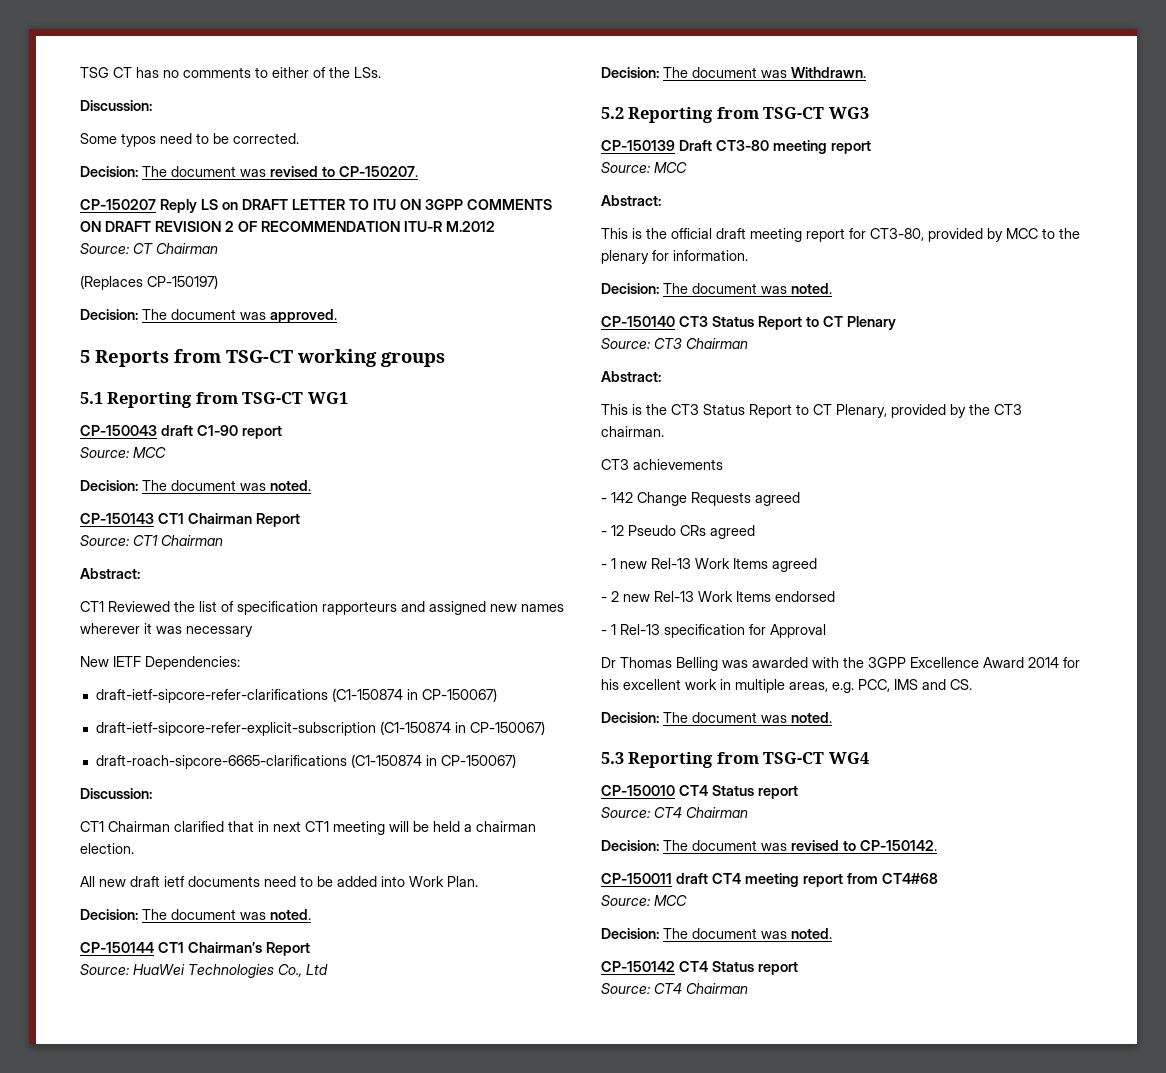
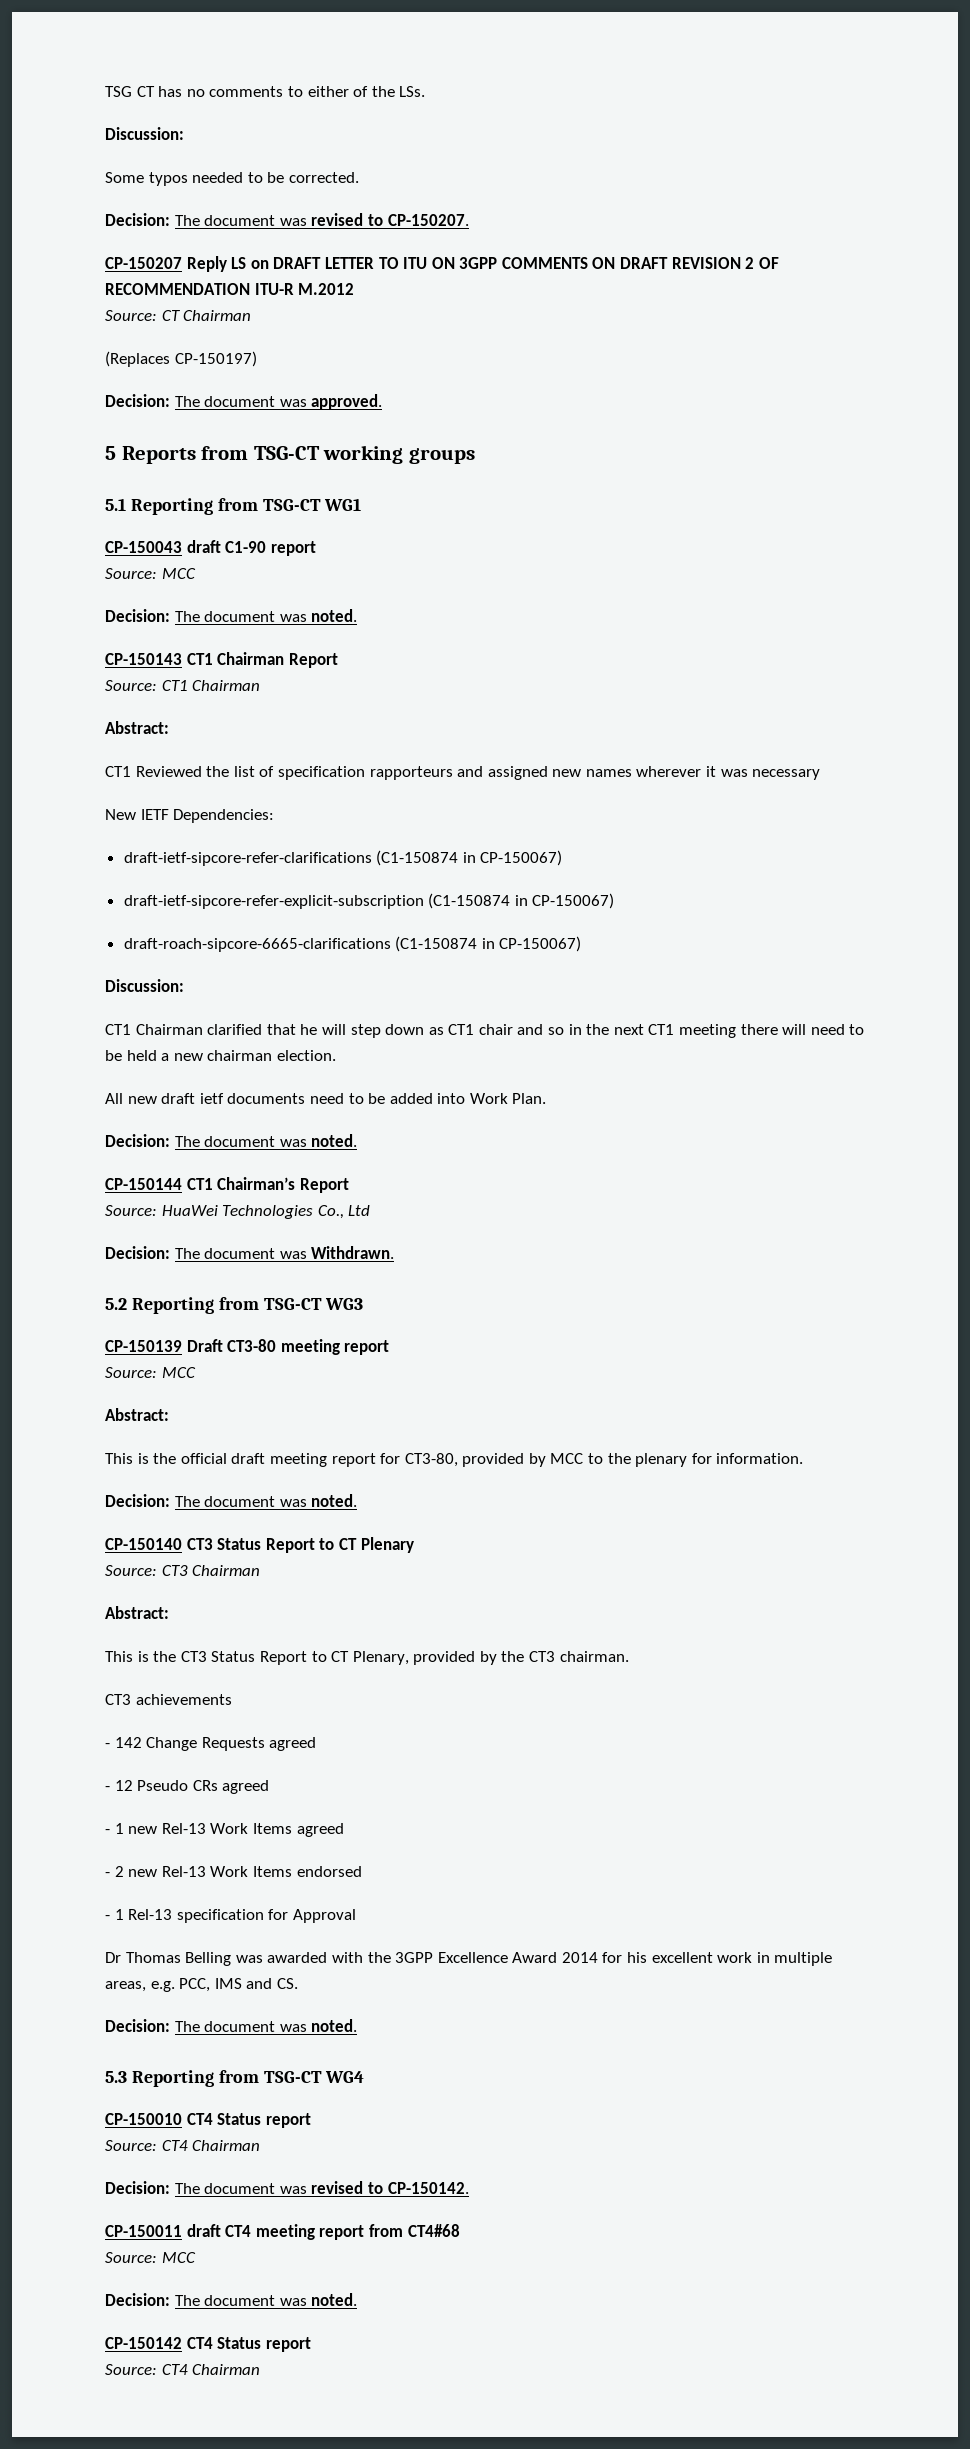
- Some typos need to be corrected.
+ Some typos needed to be corrected.
- CT1 Chairman clarified that in next CT1 meeting will be held a chairman election.
+ CT1 Chairman clarified that he will step down as CT1 chair and so in the next CT1 meeting there will need to be held a new chairman election.

